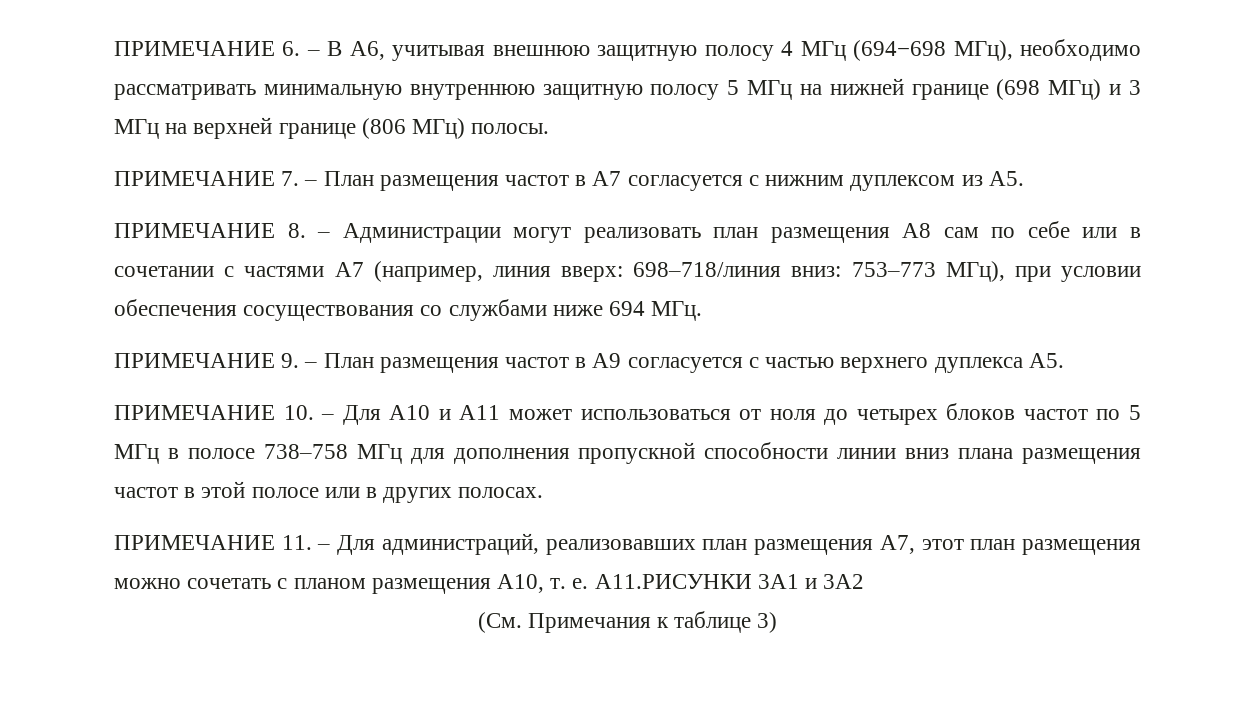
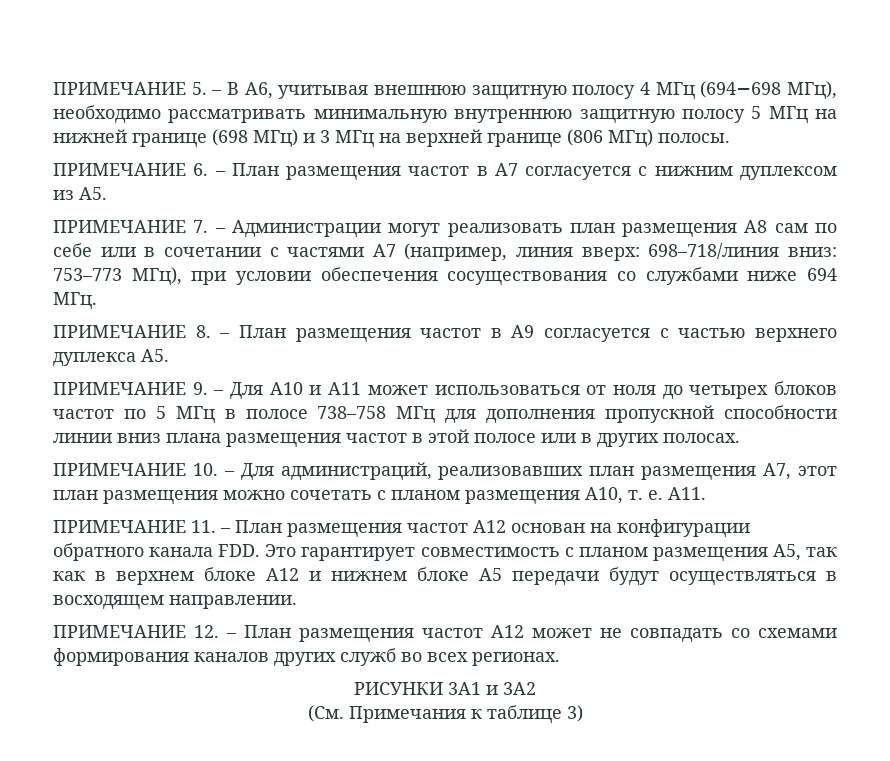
- ПРИМЕЧАНИЕ 6. – В A6, учитывая внешнюю защитную полосу 4 МГц (694−698 МГц), необходимо рассматривать минимальную внутреннюю защитную полосу 5 МГц на нижней границе (698 МГц) и 3 МГц на верхней границе (806 МГц) полосы.
+ ПРИМЕЧАНИЕ 5. – В A6, учитывая внешнюю защитную полосу 4 МГц (694−698 МГц), необходимо рассматривать минимальную внутреннюю защитную полосу 5 МГц на нижней границе (698 МГц) и 3 МГц на верхней границе (806 МГц) полосы.
- ПРИМЕЧАНИЕ 7. – План размещения частот в A7 согласуется с нижним дуплексом из A5.
+ ПРИМЕЧАНИЕ 6. – План размещения частот в A7 согласуется с нижним дуплексом из A5.
- ПРИМЕЧАНИЕ 8. – Администрации могут реализовать план размещения А8 сам по себе или в сочетании с частями A7 (например, линия вверх: 698–718/линия вниз: 753–773 МГц), при условии обеспечения сосуществования со службами ниже 694 МГц.
+ ПРИМЕЧАНИЕ 7. – Администрации могут реализовать план размещения А8 сам по себе или в сочетании с частями A7 (например, линия вверх: 698–718/линия вниз: 753–773 МГц), при условии обеспечения сосуществования со службами ниже 694 МГц.
- ПРИМЕЧАНИЕ 9. – План размещения частот в А9 согласуется с частью верхнего дуплекса A5.
+ ПРИМЕЧАНИЕ 8. – План размещения частот в А9 согласуется с частью верхнего дуплекса A5.
- ПРИМЕЧАНИЕ 10. – Для A10 и A11 может использоваться от ноля до четырех блоков частот по 5 МГц в полосе 738–758 МГц для дополнения пропускной способности линии вниз плана размещения частот в этой полосе или в других полосах.
+ ПРИМЕЧАНИЕ 9. – Для A10 и A11 может использоваться от ноля до четырех блоков частот по 5 МГц в полосе 738–758 МГц для дополнения пропускной способности линии вниз плана размещения частот в этой полосе или в других полосах.
- ПРИМЕЧАНИЕ 11. – Для администраций, реализовавших план размещения А7, этот план размещения можно сочетать с планом размещения А10, т. е.
+ ПРИМЕЧАНИЕ 10. – Для администраций, реализовавших план размещения А7, этот план размещения можно сочетать с планом размещения А10, т. е.
- A11.РИСУНКИ 3A1 и 3A2
+ A11.
+ ПРИМЕЧАНИЕ 11. – План размещения частот A12 основан на конфигурации обратного канала FDD. Это гарантирует совместимость с планом размещения A5, так как в верхнем блоке A12 и нижнем блоке A5 передачи будут осуществляться в восходящем направлении.
+ ПРИМЕЧАНИЕ 12. – План размещения частот A12 может не совпадать со схемами формирования каналов других служб во всех регионах.
+ РИСУНКИ 3A1 и 3A2

